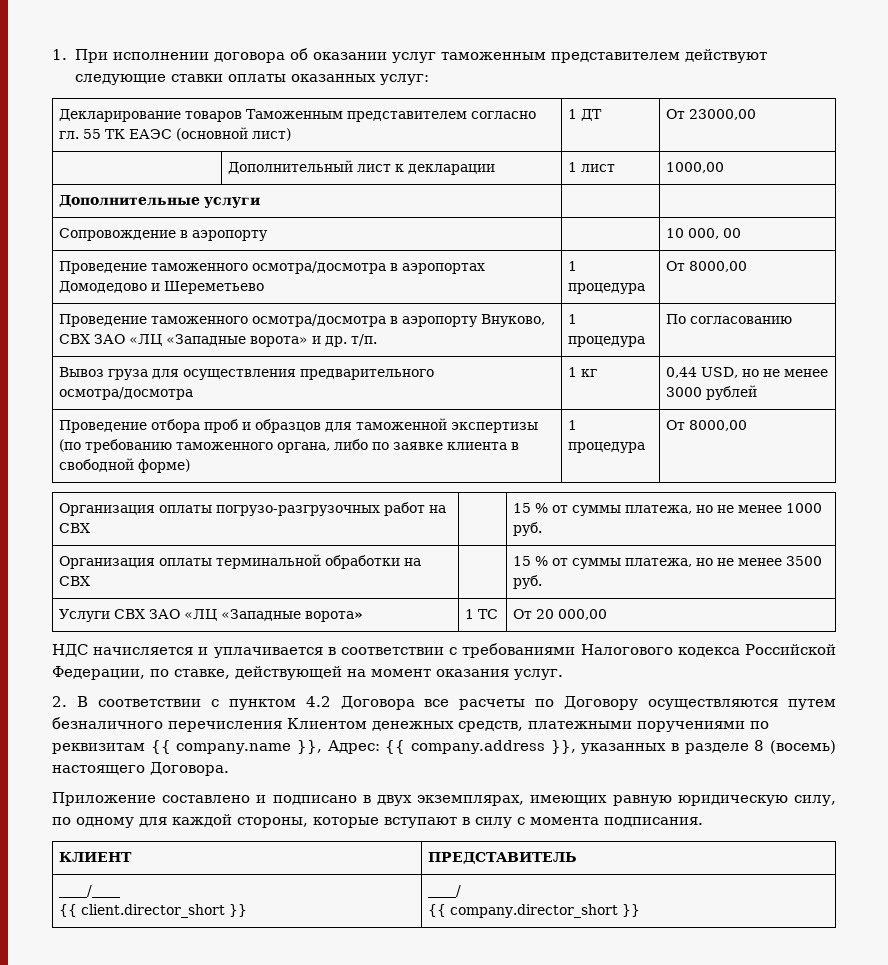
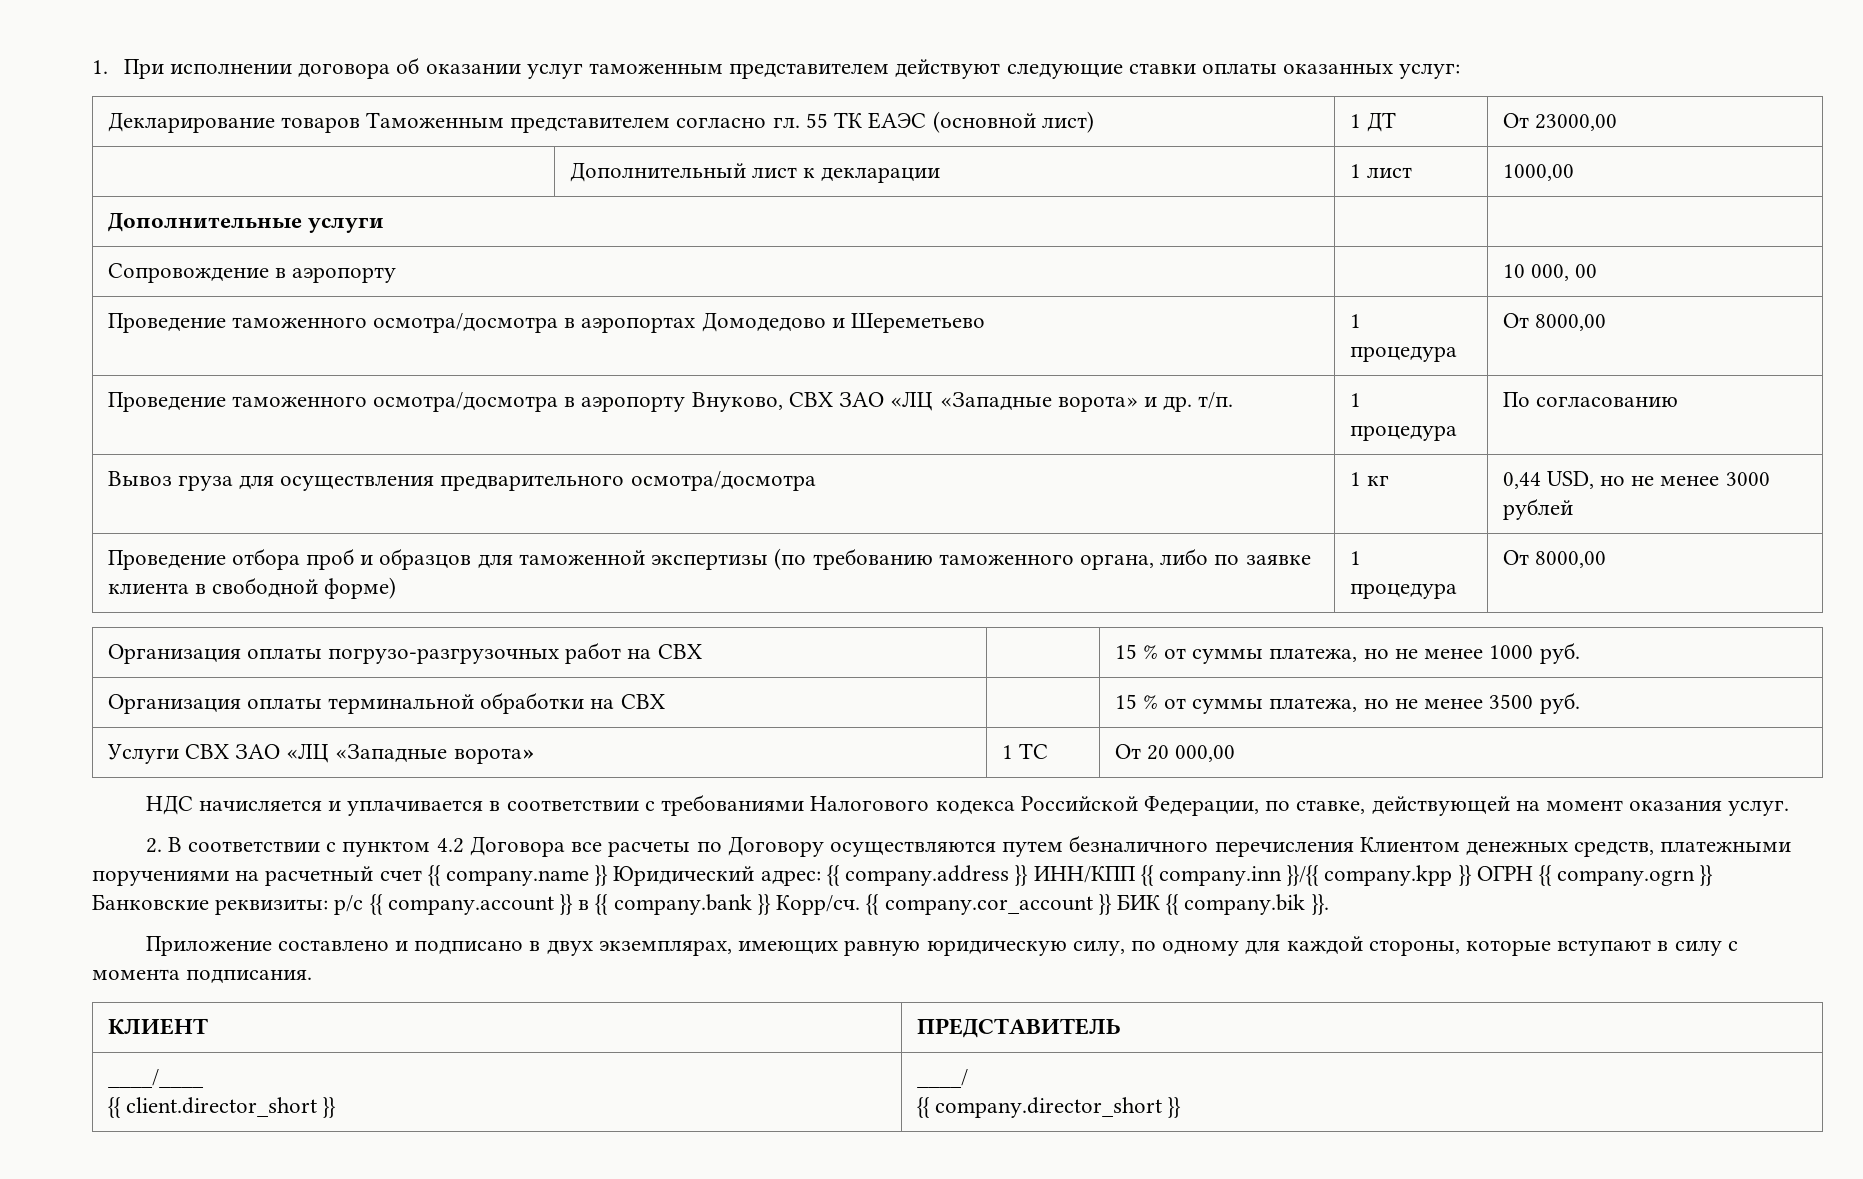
- 2. В соответствии с пунктом 4.2 Договора все расчеты по Договору осуществляются путем безналичного перечисления Клиентом денежных средств, платежными поручениями по реквизитам {{ company.name }}, Адрес: {{ company.address }}, указанных в разделе 8 (восемь) настоящего Договора.
+ 2. В соответствии с пунктом 4.2 Договора все расчеты по Договору осуществляются путем безналичного перечисления Клиентом денежных средств, платежными поручениями на расчетный счет {{ company.name }} Юридический адрес: {{ company.address }} ИНН/КПП {{ company.inn }}/{{ company.kpp }} ОГРН {{ company.ogrn }} Банковские реквизиты: р/с {{ company.account }} в {{ company.bank }} Корр/сч. {{ company.cor_account }} БИК {{ company.bik }}.

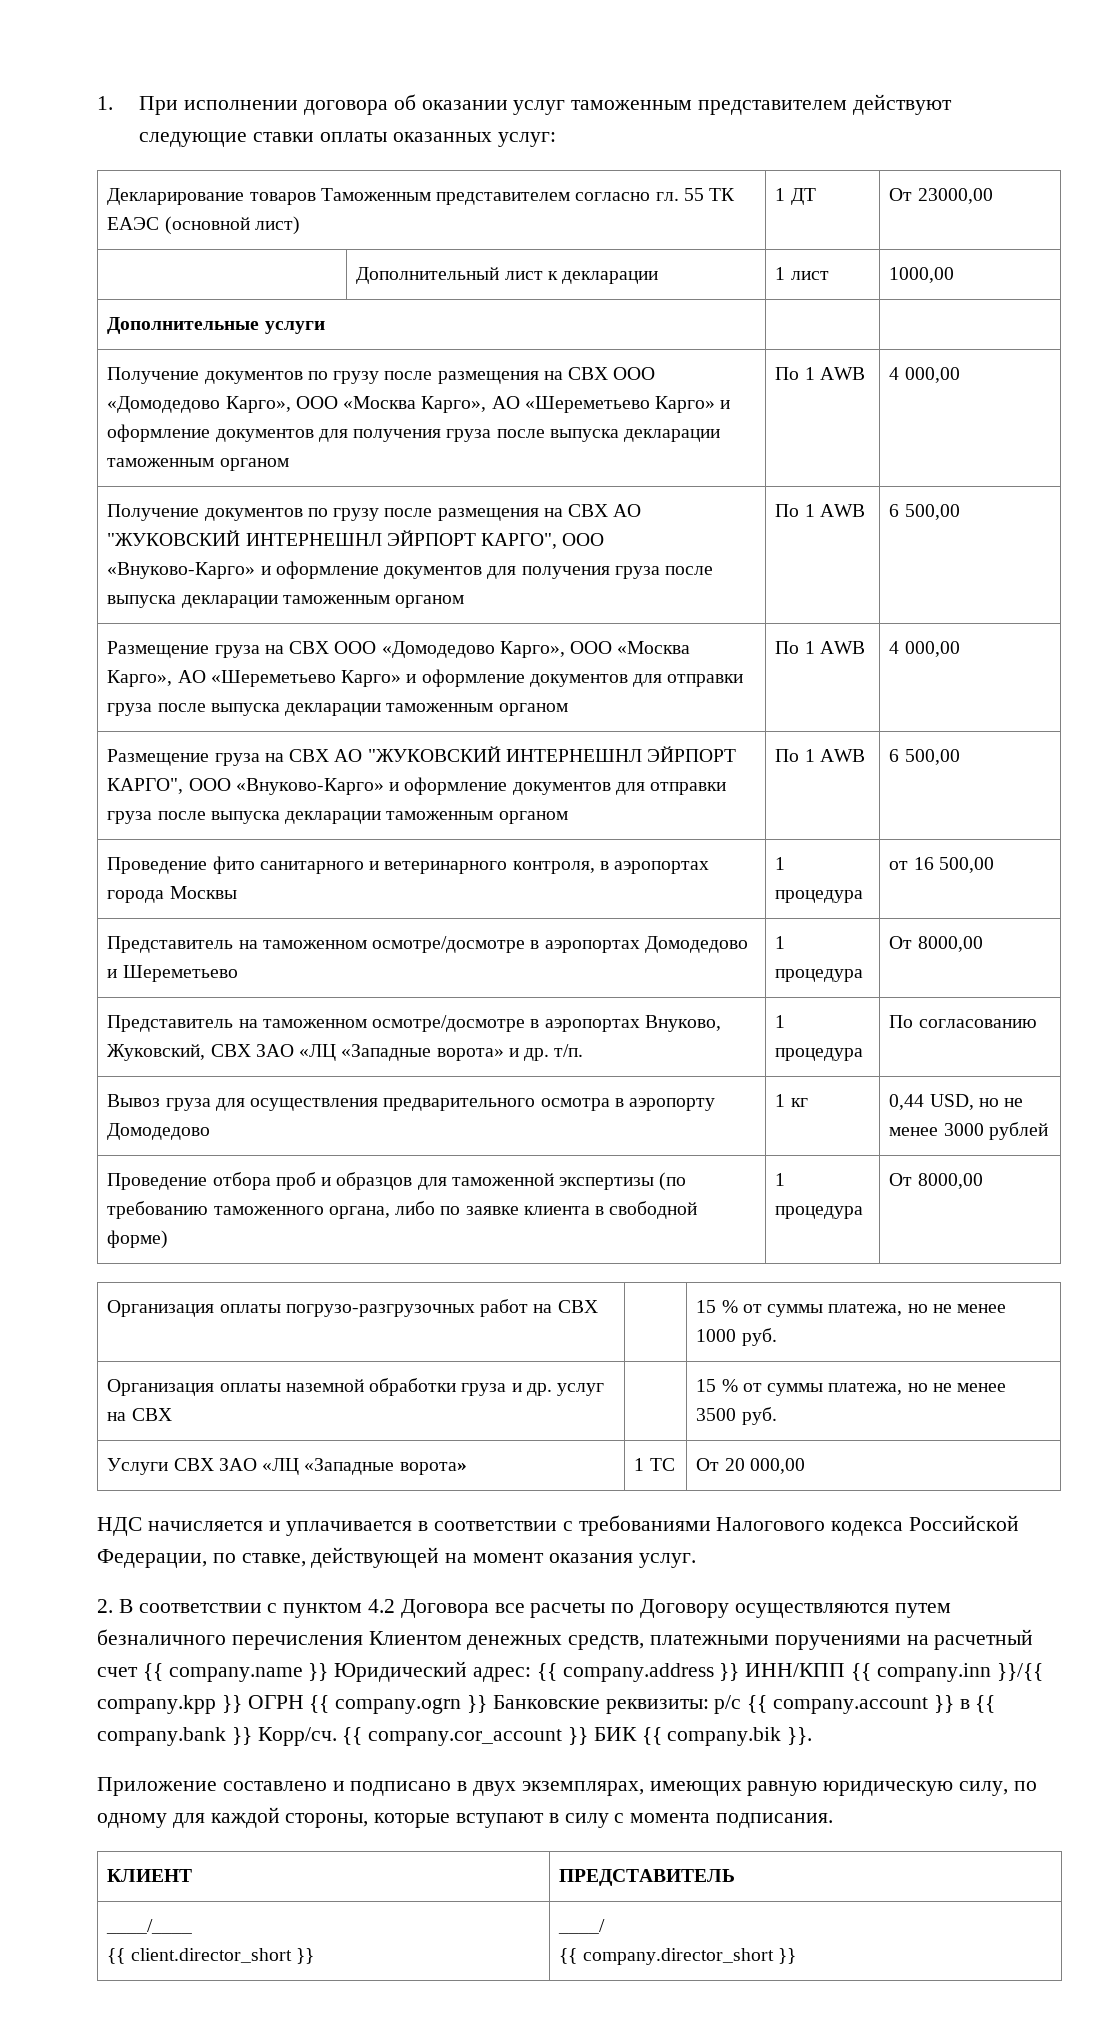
- Сопровождение в аэропорту | | 10 000, 00
- Проведение таможенного осмотра/досмотра в аэропортах Домодедово и Шереметьево | 1 процедура | От 8000,00
+ Получение документов по грузу после размещения на СВХ ООО «Домодедово Карго», ООО «Москва Карго», АО «Шереметьево Карго» и оформление документов для получения груза после выпуска декларации таможенным органом | По 1 AWB | 4 000,00
+ Получение документов по грузу после размещения на СВХ АО "ЖУКОВСКИЙ ИНТЕРНЕШНЛ ЭЙРПОРТ КАРГО", ООО «Внуково-Карго» и оформление документов для получения груза после выпуска декларации таможенным органом | По 1 AWB | 6 500,00
+ Размещение груза на СВХ ООО «Домодедово Карго», ООО «Москва Карго», АО «Шереметьево Карго» и оформление документов для отправки груза после выпуска декларации таможенным органом | По 1 AWB | 4 000,00
+ Размещение груза на СВХ АО "ЖУКОВСКИЙ ИНТЕРНЕШНЛ ЭЙРПОРТ КАРГО", ООО «Внуково-Карго» и оформление документов для отправки груза после выпуска декларации таможенным органом | По 1 AWB | 6 500,00
+ Проведение фито санитарного и ветеринарного контроля, в аэропортах города Москвы | 1 процедура | от 16 500,00
+ Представитель на таможенном осмотре/досмотре в аэропортах Домодедово и Шереметьево | 1 процедура | От 8000,00
- Проведение таможенного осмотра/досмотра в аэропорту Внуково, СВХ ЗАО «ЛЦ «Западные ворота» и др. т/п. | 1 процедура | По согласованию
+ Представитель на таможенном осмотре/досмотре в аэропортах Внуково, Жуковский, СВХ ЗАО «ЛЦ «Западные ворота» и др. т/п. | 1 процедура | По согласованию
- Вывоз груза для осуществления предварительного осмотра/досмотра | 1 кг | 0,44 USD, но не менее 3000 рублей
+ Вывоз груза для осуществления предварительного осмотра в аэропорту Домодедово | 1 кг | 0,44 USD, но не менее 3000 рублей
- Организация оплаты терминальной обработки на СВХ | | 15 % от суммы платежа, но не менее 3500 руб.
+ Организация оплаты наземной обработки груза и др. услуг на СВХ | | 15 % от суммы платежа, но не менее 3500 руб.

